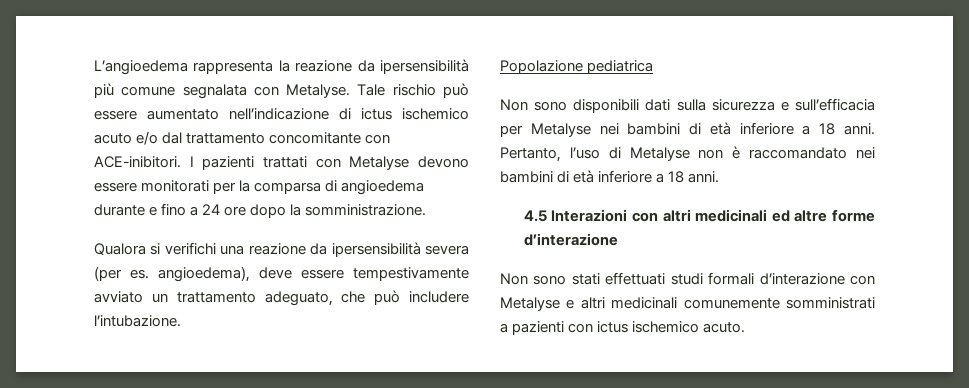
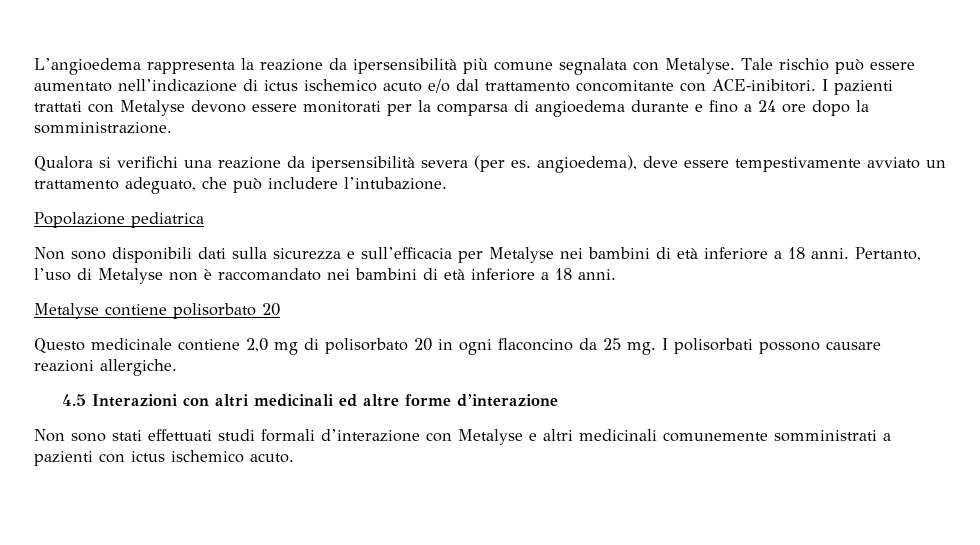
+ Metalyse contiene polisorbato 20
+ Questo medicinale contiene 2,0 mg di polisorbato 20 in ogni flaconcino da 25 mg. I polisorbati possono causare reazioni allergiche.

